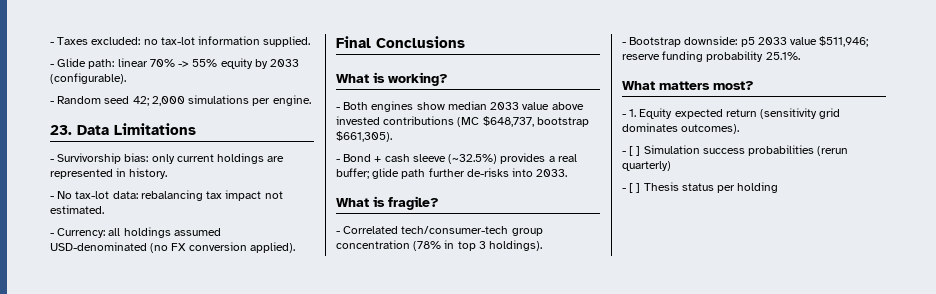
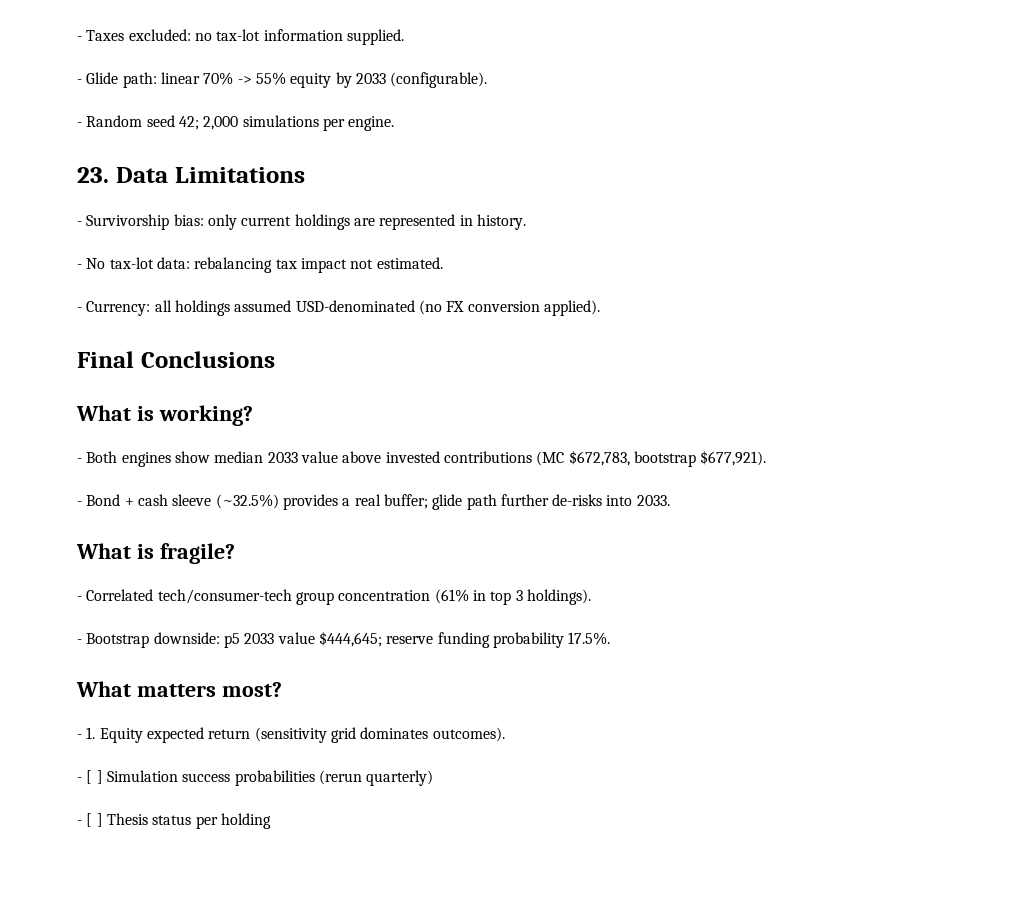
- - Both engines show median 2033 value above invested contributions (MC $648,737, bootstrap $661,305).
+ - Both engines show median 2033 value above invested contributions (MC $672,783, bootstrap $677,921).
- - Correlated tech/consumer-tech group concentration (78% in top 3 holdings).
+ - Correlated tech/consumer-tech group concentration (61% in top 3 holdings).
- - Bootstrap downside: p5 2033 value $511,946; reserve funding probability 25.1%.
+ - Bootstrap downside: p5 2033 value $444,645; reserve funding probability 17.5%.

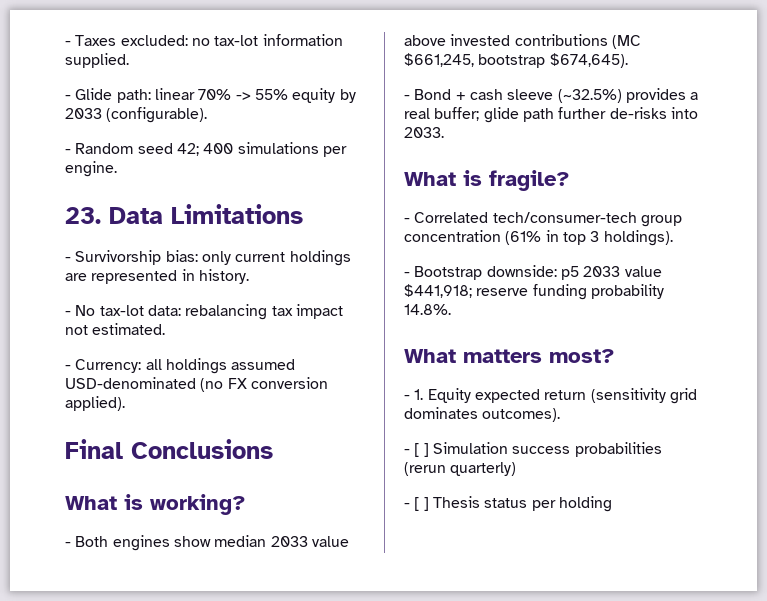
- - Random seed 42; 2,000 simulations per engine.
+ - Random seed 42; 400 simulations per engine.
- - Both engines show median 2033 value above invested contributions (MC $672,783, bootstrap $677,921).
+ - Both engines show median 2033 value above invested contributions (MC $661,245, bootstrap $674,645).
- - Bootstrap downside: p5 2033 value $444,645; reserve funding probability 17.5%.
+ - Bootstrap downside: p5 2033 value $441,918; reserve funding probability 14.8%.

